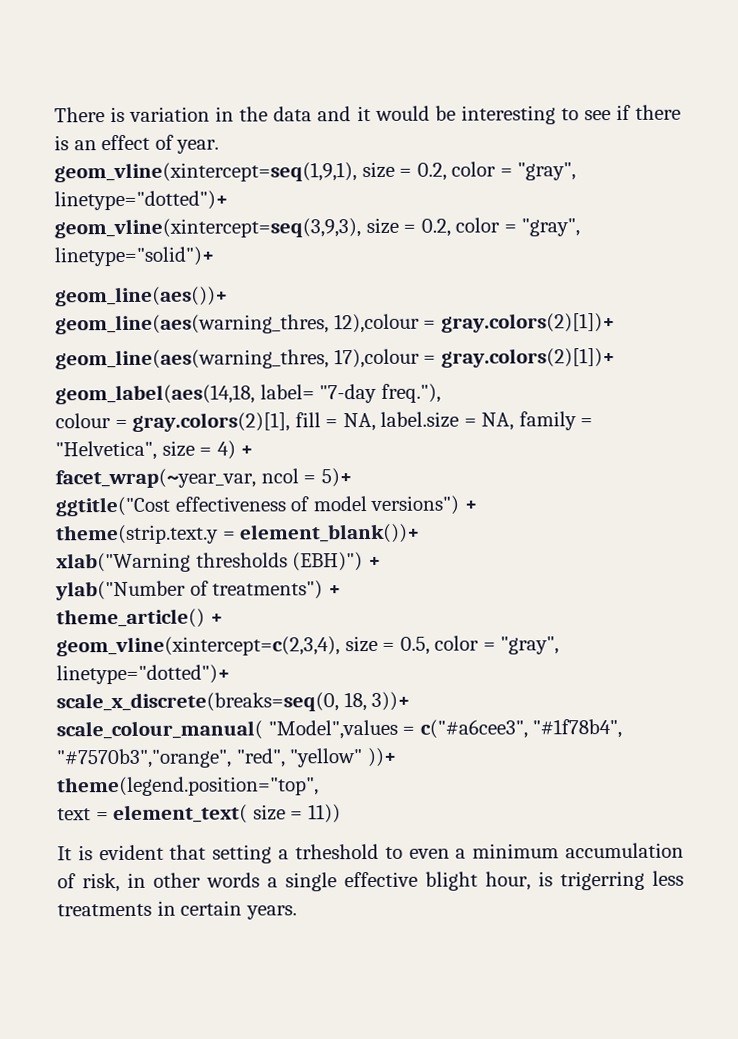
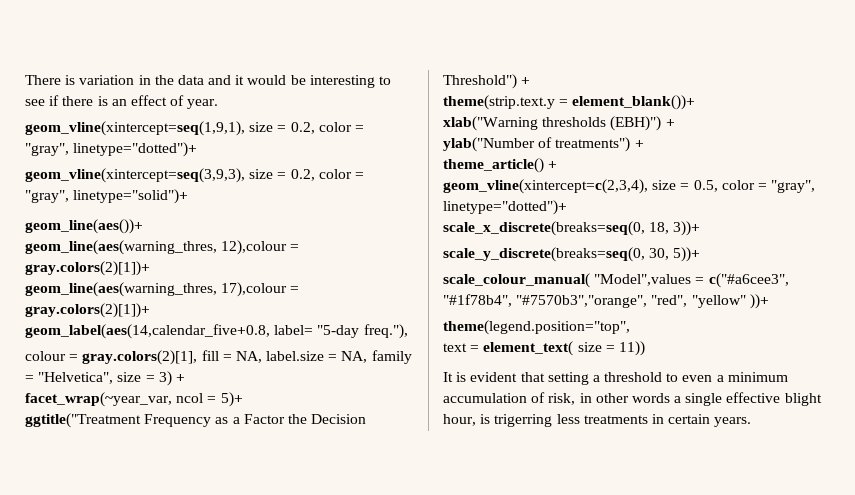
- geom_label(aes(14,18, label= "7-day freq."),
+ geom_label(aes(14,calendar_five+0.8, label= "5-day freq."),
- colour = gray.colors(2)[1], fill = NA, label.size = NA, family = "Helvetica", size = 4) +
+ colour = gray.colors(2)[1], fill = NA, label.size = NA, family = "Helvetica", size = 3) +
- ggtitle("Cost effectiveness of model versions") +
+ ggtitle("Treatment Frequency as a Factor the Decision Threshold") +
+ scale_y_discrete(breaks=seq(0, 30, 5))+
- It is evident that setting a trheshold to even a minimum accumulation of risk, in other words a single effective blight hour, is trigerring less treatments in certain years.
+ It is evident that setting a threshold to even a minimum accumulation of risk, in other words a single effective blight hour, is trigerring less treatments in certain years.

